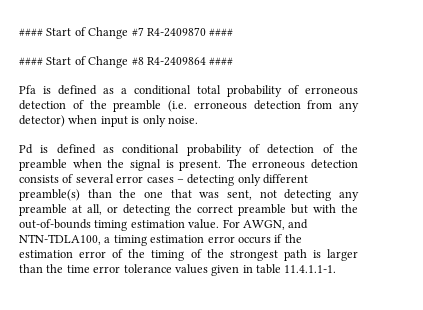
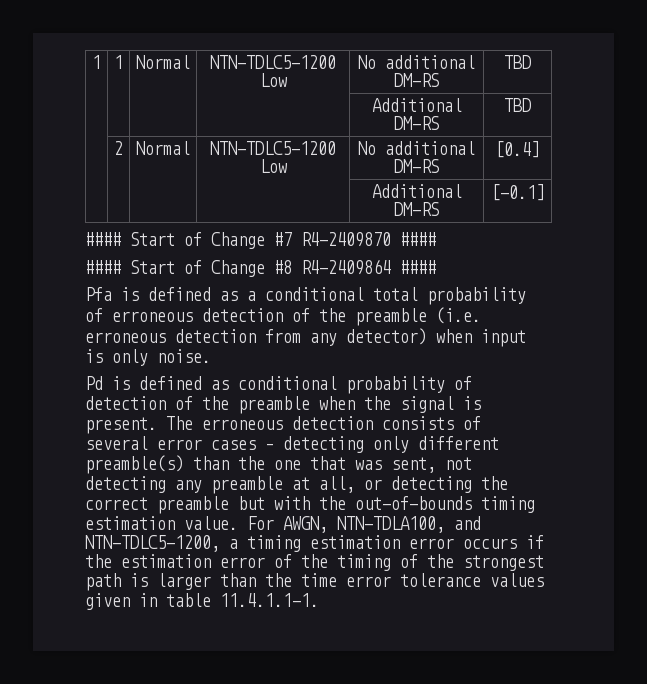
+ 1 | 1 | Normal | NTN-TDLC5-1200 Low | No additional DM-RS | TBD
+ | | | | Additional DM-RS | TBD
+ | 2 | Normal | NTN-TDLC5-1200 Low | No additional DM-RS | [0.4]
+ | | | | Additional DM-RS | [-0.1]
- For AWGN, and NTN-TDLA100, a timing estimation error occurs if the estimation error of the timing of the strongest path is larger than the time error tolerance values given in table 11.4.1.1-1.
+ For AWGN, NTN-TDLA100, and NTN-TDLC5-1200, a timing estimation error occurs if the estimation error of the timing of the strongest path is larger than the time error tolerance values given in table 11.4.1.1-1.

